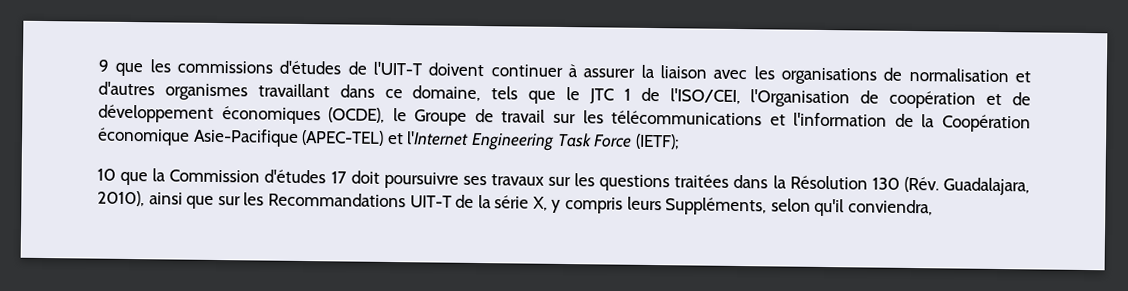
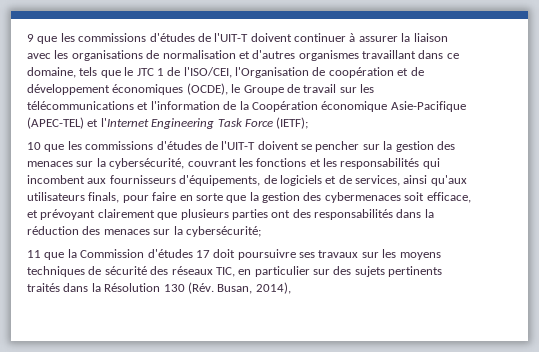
- 10 que la Commission d'études 17 doit poursuivre ses travaux sur les questions traitées dans la Résolution 130 (Rév. Guadalajara, 2010), ainsi que sur les Recommandations UIT-T de la série X, y compris leurs Suppléments, selon qu'il conviendra,
+ 10 que les commissions d'études de l'UIT-T doivent se pencher sur la gestion des menaces sur la cybersécurité, couvrant les fonctions et les responsabilités qui incombent aux fournisseurs d'équipements, de logiciels et de services, ainsi qu'aux utilisateurs finals, pour faire en sorte que la gestion des cybermenaces soit efficace, et prévoyant clairement que plusieurs parties ont des responsabilités dans la réduction des menaces sur la cybersécurité;
+ 11 que la Commission d'études 17 doit poursuivre ses travaux sur les moyens techniques de sécurité des réseaux TIC, en particulier sur des sujets pertinents traités dans la Résolution 130 (Rév. Busan, 2014),

